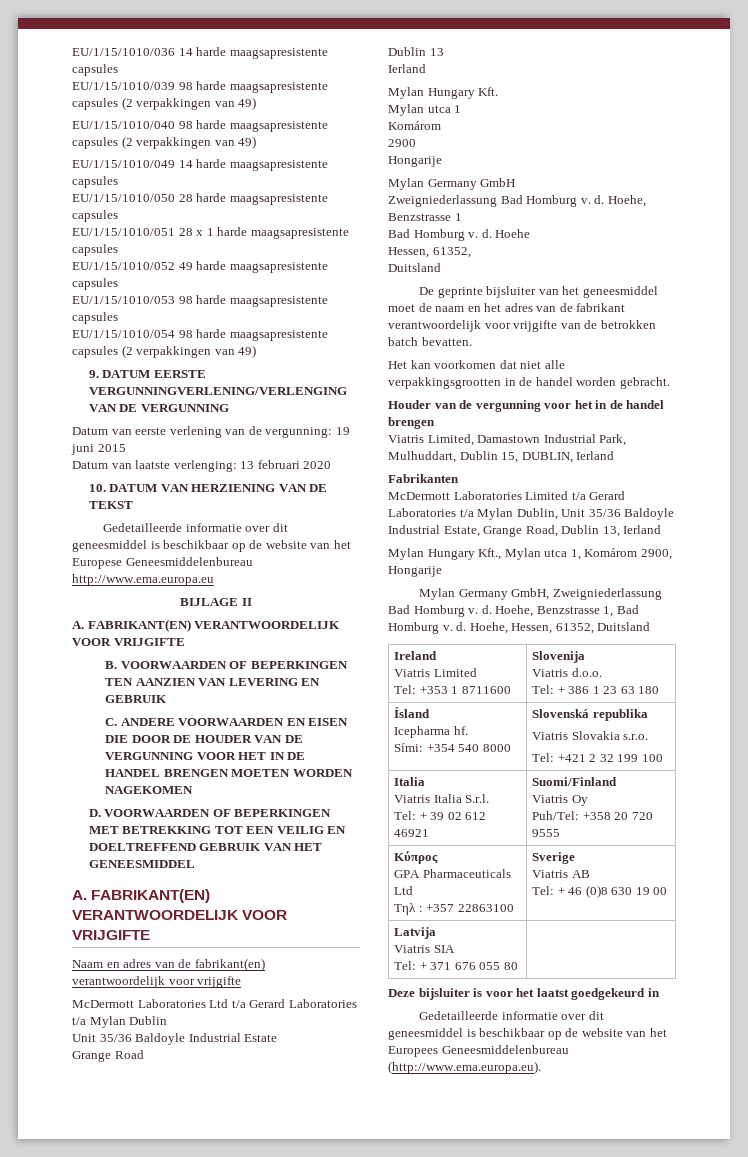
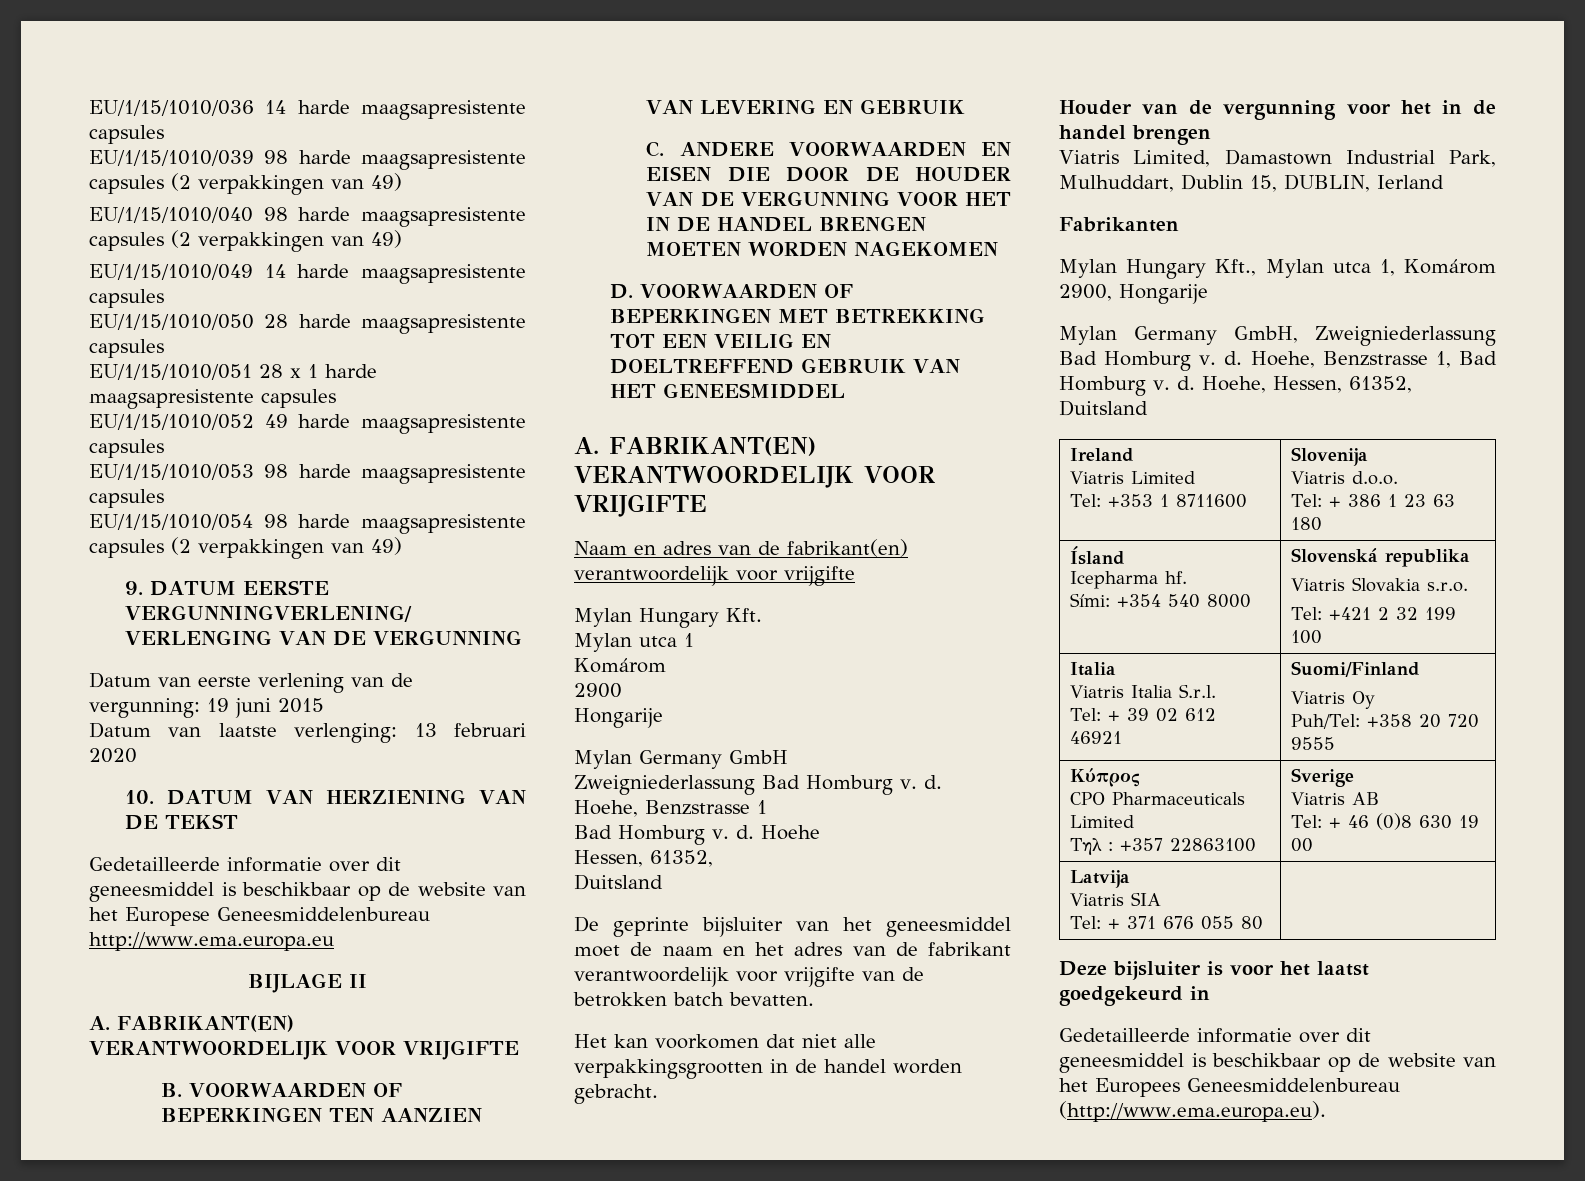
- McDermott Laboratories Ltd t/a Gerard Laboratories t/a Mylan Dublin
- Unit 35/36 Baldoyle Industrial Estate
- Grange Road
- Dublin 13
- Ierland
- McDermott Laboratories Limited t/a Gerard Laboratories t/a Mylan Dublin, Unit 35/36 Baldoyle Industrial Estate, Grange Road, Dublin 13, Ierland
  Κύπρος
- GPA Pharmaceuticals Ltd
+ CPO Pharmaceuticals Limited

